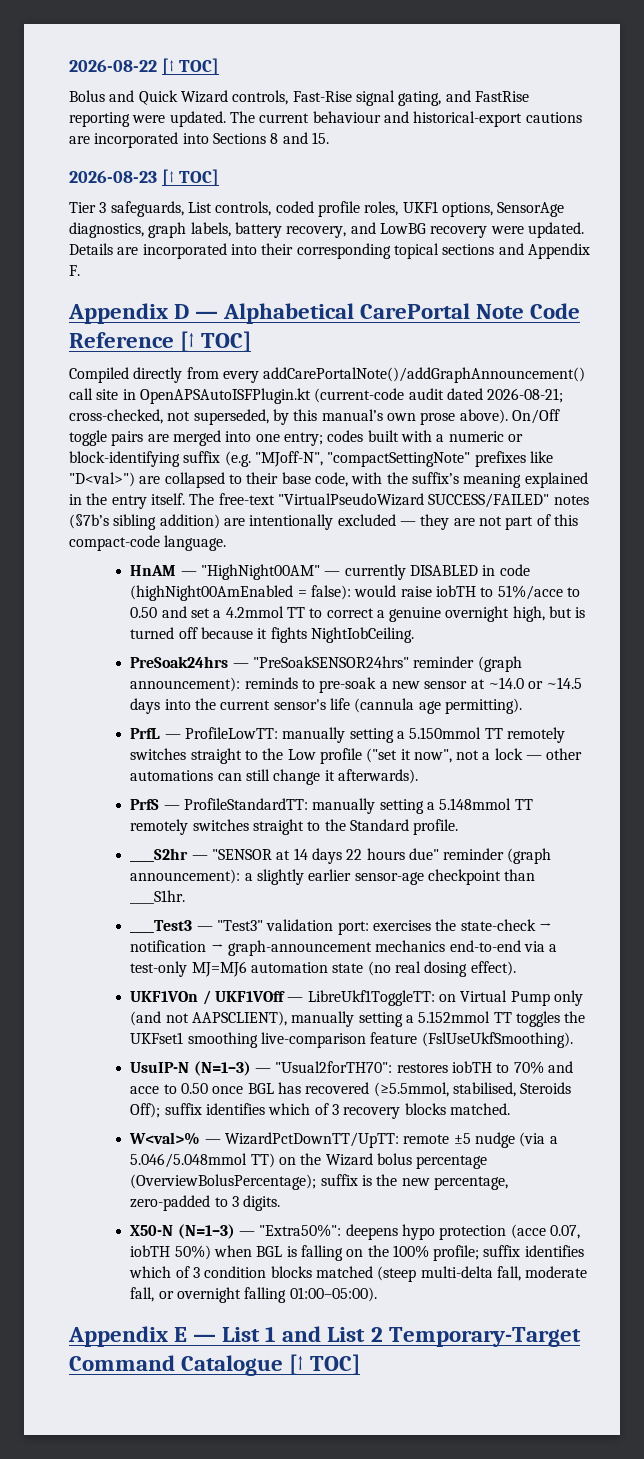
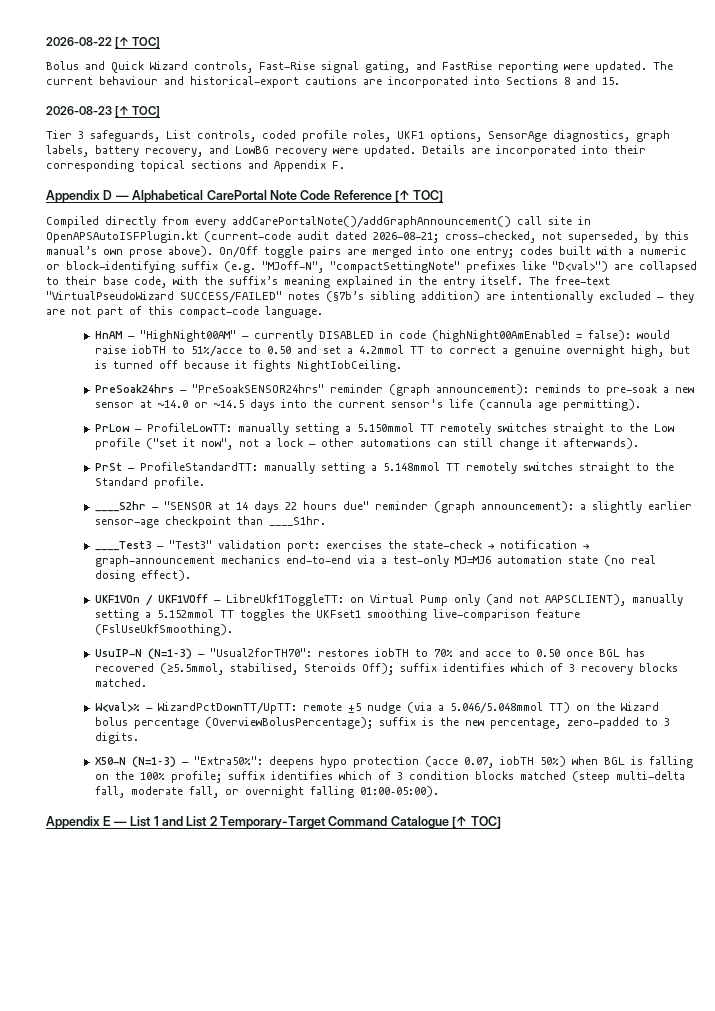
- PrfL — ProfileLowTT: manually setting a 5.150mmol TT remotely switches straight to the Low profile ("set it now", not a lock — other automations can still change it afterwards).
+ PrLow — ProfileLowTT: manually setting a 5.150mmol TT remotely switches straight to the Low profile ("set it now", not a lock — other automations can still change it afterwards).
- PrfS — ProfileStandardTT: manually setting a 5.148mmol TT remotely switches straight to the Standard profile.
+ PrSt — ProfileStandardTT: manually setting a 5.148mmol TT remotely switches straight to the Standard profile.

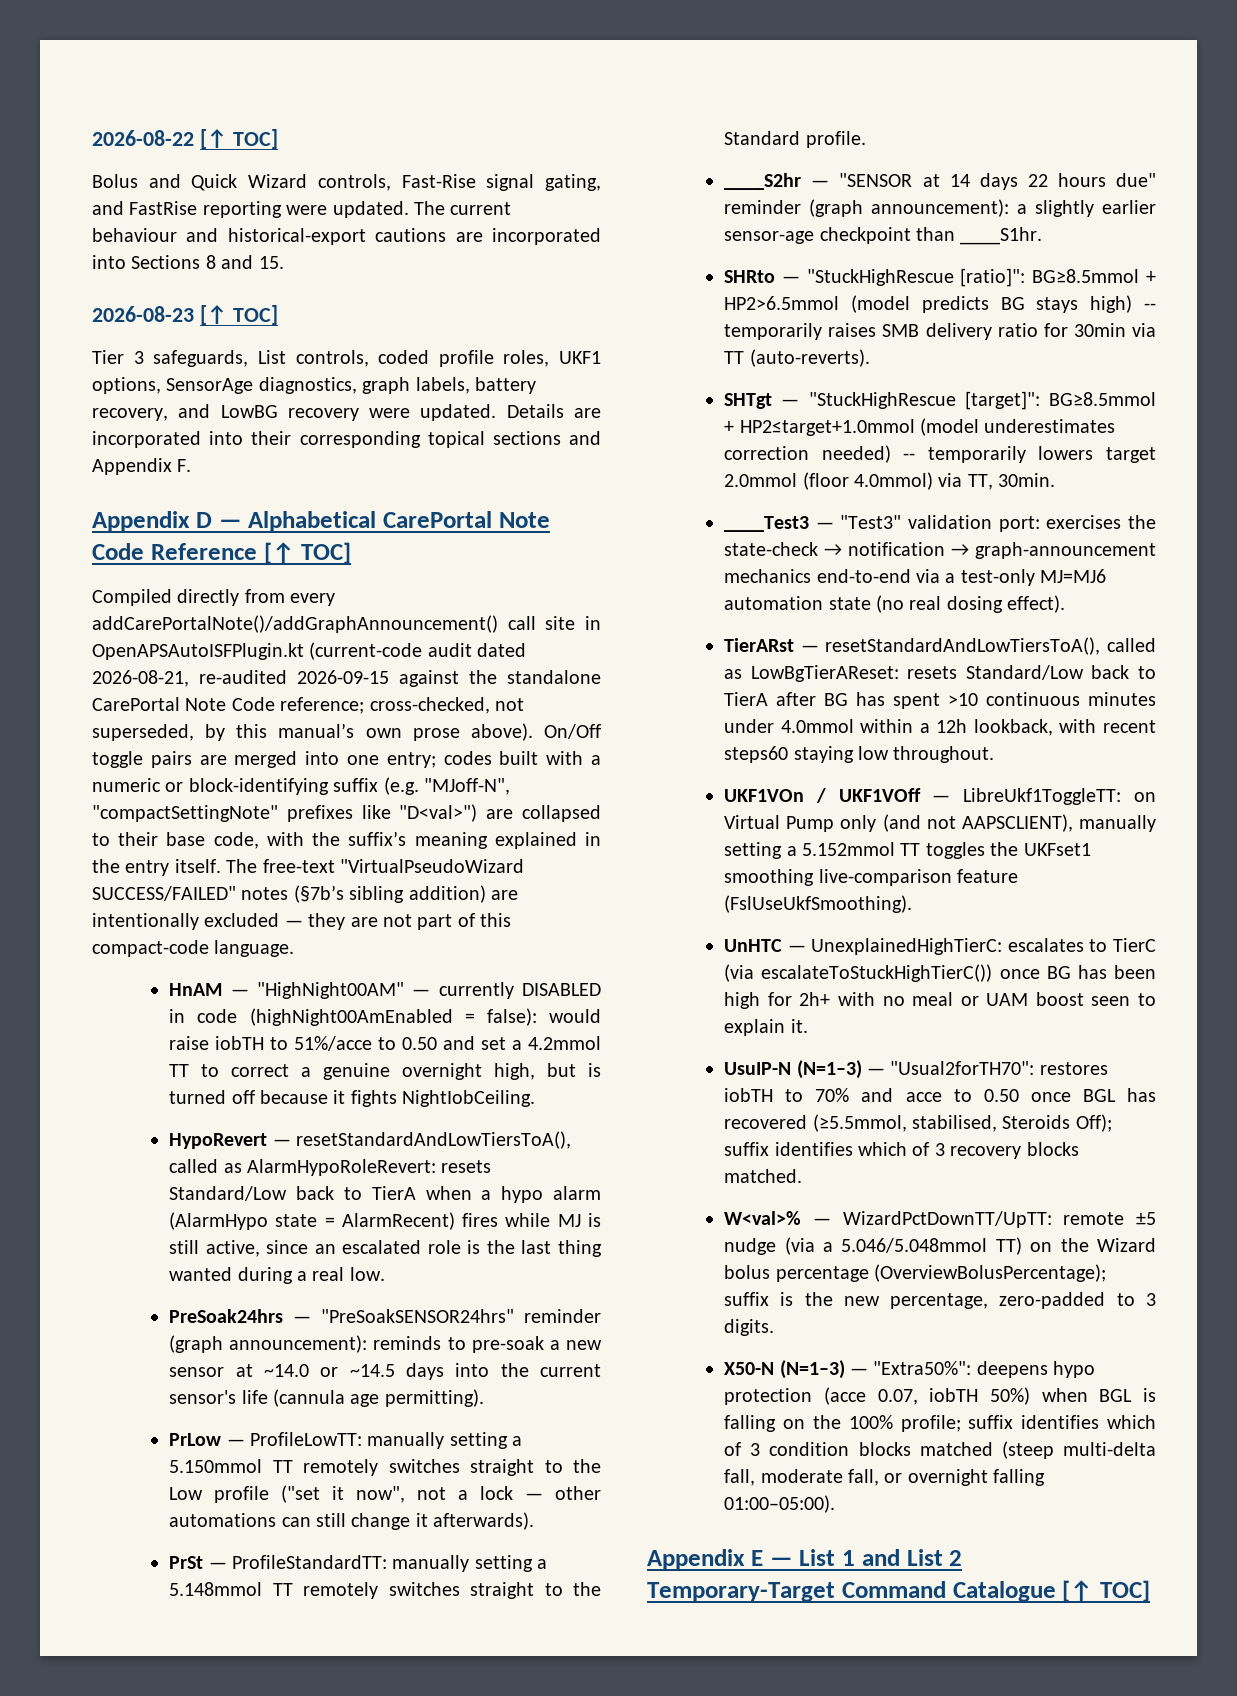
- Compiled directly from every addCarePortalNote()/addGraphAnnouncement() call site in OpenAPSAutoISFPlugin.kt (current-code audit dated 2026-08-21; cross-checked, not superseded, by this manual’s own prose above).
+ Compiled directly from every addCarePortalNote()/addGraphAnnouncement() call site in OpenAPSAutoISFPlugin.kt (current-code audit dated 2026-08-21, re-audited 2026-09-15 against the standalone CarePortal Note Code reference; cross-checked, not superseded, by this manual’s own prose above).
+ HypoRevert — resetStandardAndLowTiersToA(), called as AlarmHypoRoleRevert: resets Standard/Low back to TierA when a hypo alarm (AlarmHypo state = AlarmRecent) fires while MJ is still active, since an escalated role is the last thing wanted during a real low.
+ SHRto — "StuckHighRescue [ratio]": BG≥8.5mmol + HP2>6.5mmol (model predicts BG stays high) -- temporarily raises SMB delivery ratio for 30min via TT (auto-reverts).
+ SHTgt — "StuckHighRescue [target]": BG≥8.5mmol + HP2≤target+1.0mmol (model underestimates correction needed) -- temporarily lowers target 2.0mmol (floor 4.0mmol) via TT, 30min.
+ TierARst — resetStandardAndLowTiersToA(), called as LowBgTierAReset: resets Standard/Low back to TierA after BG has spent >10 continuous minutes under 4.0mmol within a 12h lookback, with recent steps60 staying low throughout.
+ UnHTC — UnexplainedHighTierC: escalates to TierC (via escalateToStuckHighTierC()) once BG has been high for 2h+ with no meal or UAM boost seen to explain it.

